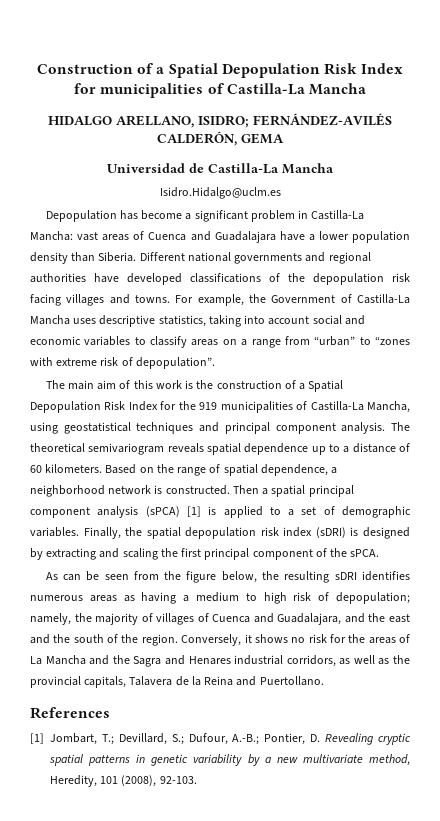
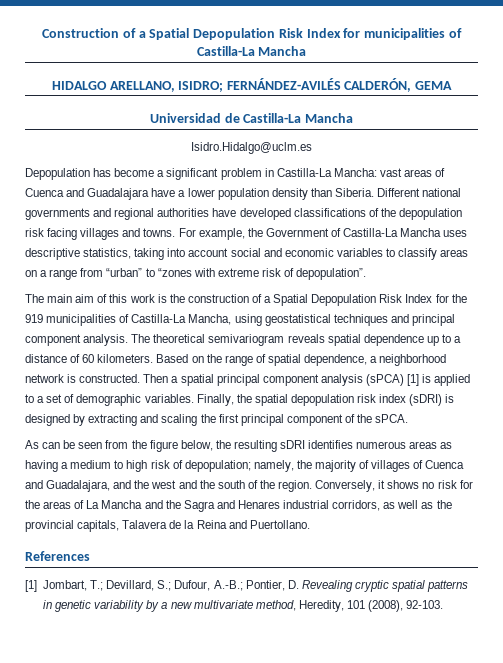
- As can be seen from the figure below, the resulting sDRI identifies numerous areas as having a medium to high risk of depopulation; namely, the majority of villages of Cuenca and Guadalajara, and the east and the south of the region.
+ As can be seen from the figure below, the resulting sDRI identifies numerous areas as having a medium to high risk of depopulation; namely, the majority of villages of Cuenca and Guadalajara, and the west and the south of the region.

